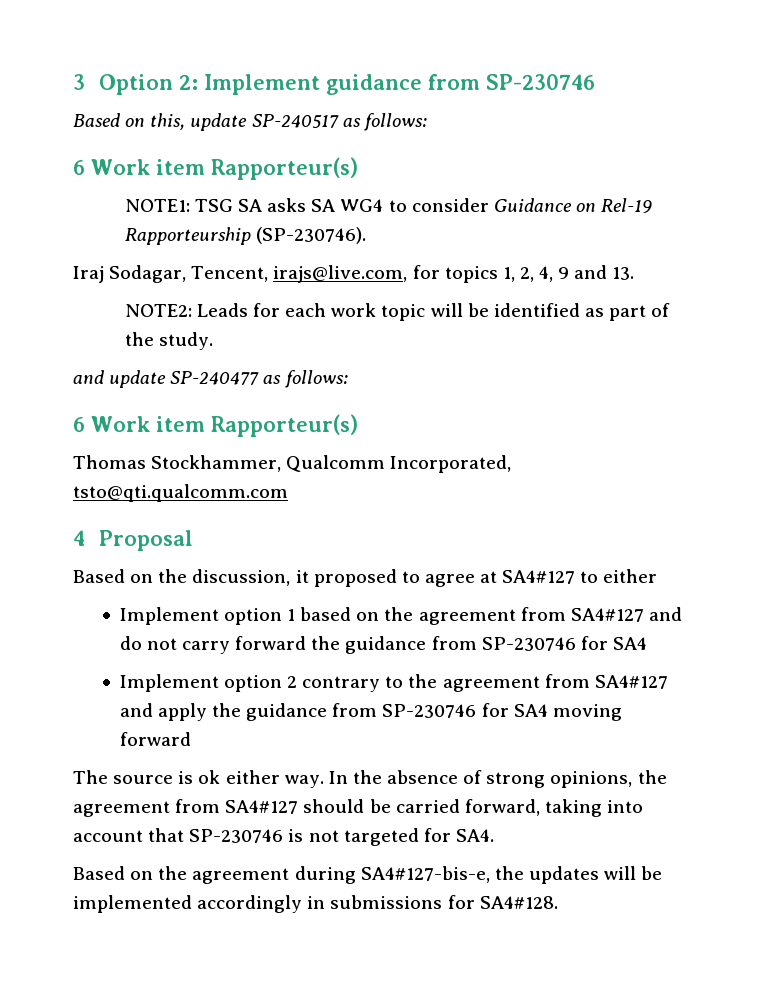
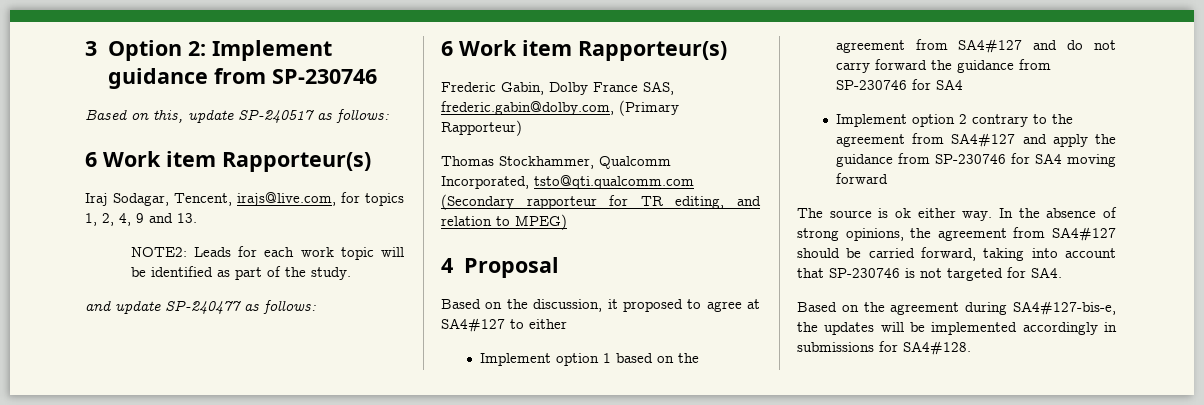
- NOTE1: TSG SA asks SA WG4 to consider Guidance on Rel-19 Rapporteurship (SP-230746).
+ Frederic Gabin, Dolby France SAS, frederic.gabin@dolby.com, (Primary Rapporteur)
- Thomas Stockhammer, Qualcomm Incorporated, tsto@qti.qualcomm.com
+ Thomas Stockhammer, Qualcomm Incorporated, tsto@qti.qualcomm.com (Secondary rapporteur for TR editing, and relation to MPEG)

